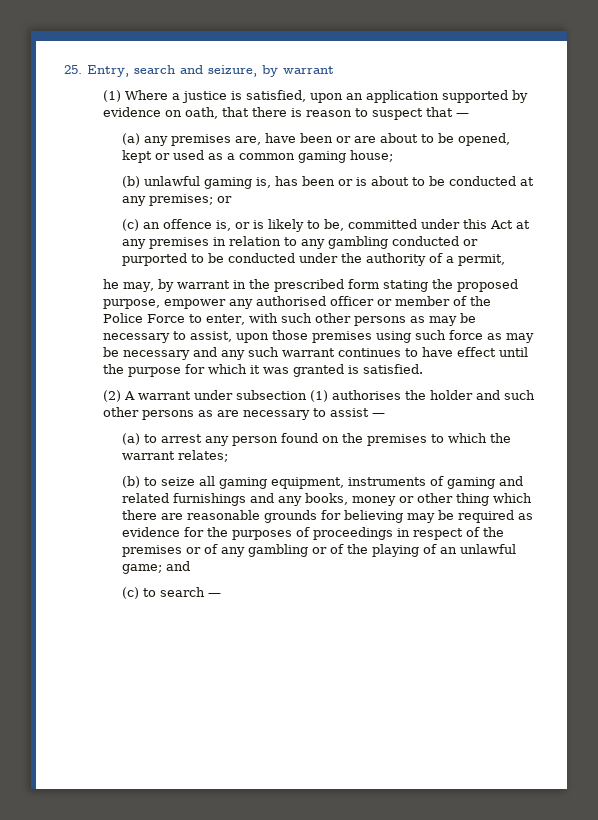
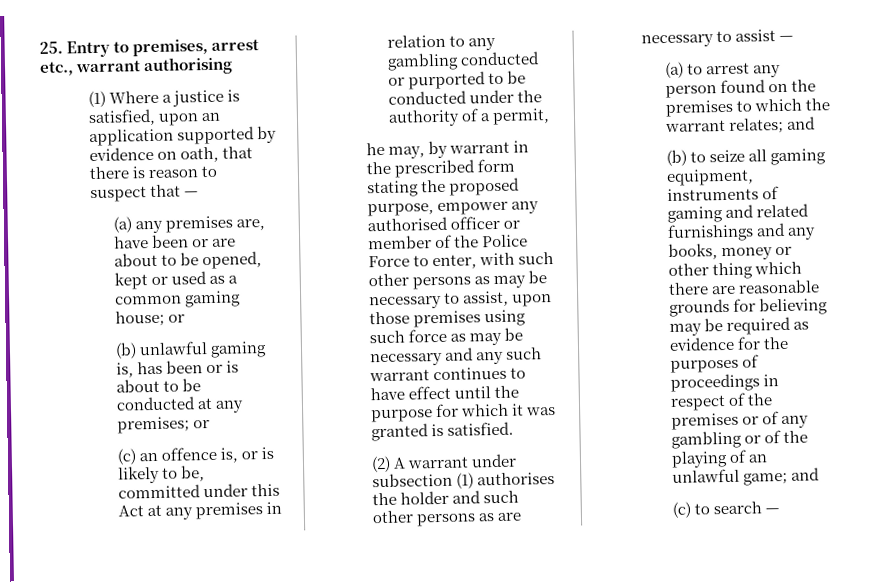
- 25. Entry, search and seizure, by warrant
+ 25. Entry to premises, arrest etc., warrant authorising
- (a) any premises are, have been or are about to be opened, kept or used as a common gaming house;
+ (a) any premises are, have been or are about to be opened, kept or used as a common gaming house; or
- (a) to arrest any person found on the premises to which the warrant relates;
+ (a) to arrest any person found on the premises to which the warrant relates; and

